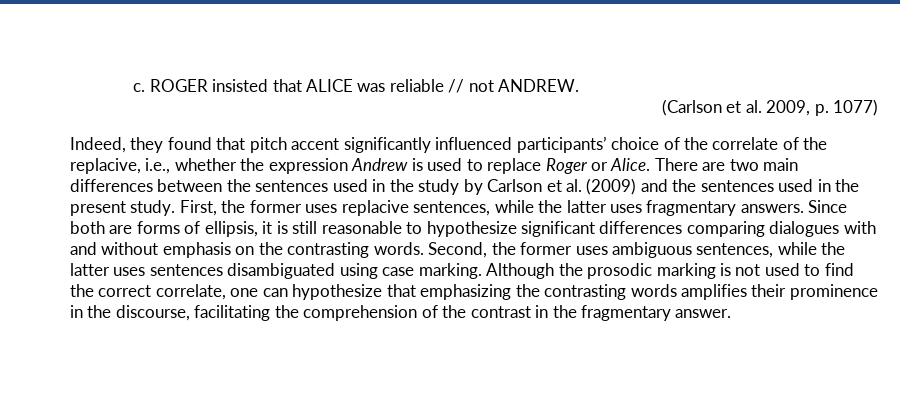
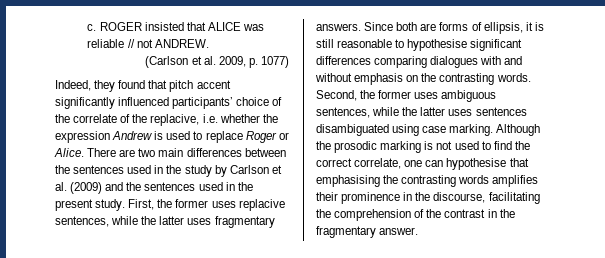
- Indeed, they found that pitch accent significantly influenced participants’ choice of the correlate of the replacive, i.e., whether the expression Andrew is used to replace Roger or Alice.
+ Indeed, they found that pitch accent significantly influenced participants’ choice of the correlate of the replacive, i.e. whether the expression Andrew is used to replace Roger or Alice.
- Since both are forms of ellipsis, it is still reasonable to hypothesize significant differences comparing dialogues with and without emphasis on the contrasting words.
+ Since both are forms of ellipsis, it is still reasonable to hypothesise significant differences comparing dialogues with and without emphasis on the contrasting words.
- Although the prosodic marking is not used to find the correct correlate, one can hypothesize that emphasizing the contrasting words amplifies their prominence in the discourse, facilitating the comprehension of the contrast in the fragmentary answer.
+ Although the prosodic marking is not used to find the correct correlate, one can hypothesise that emphasising the contrasting words amplifies their prominence in the discourse, facilitating the comprehension of the contrast in the fragmentary answer.

